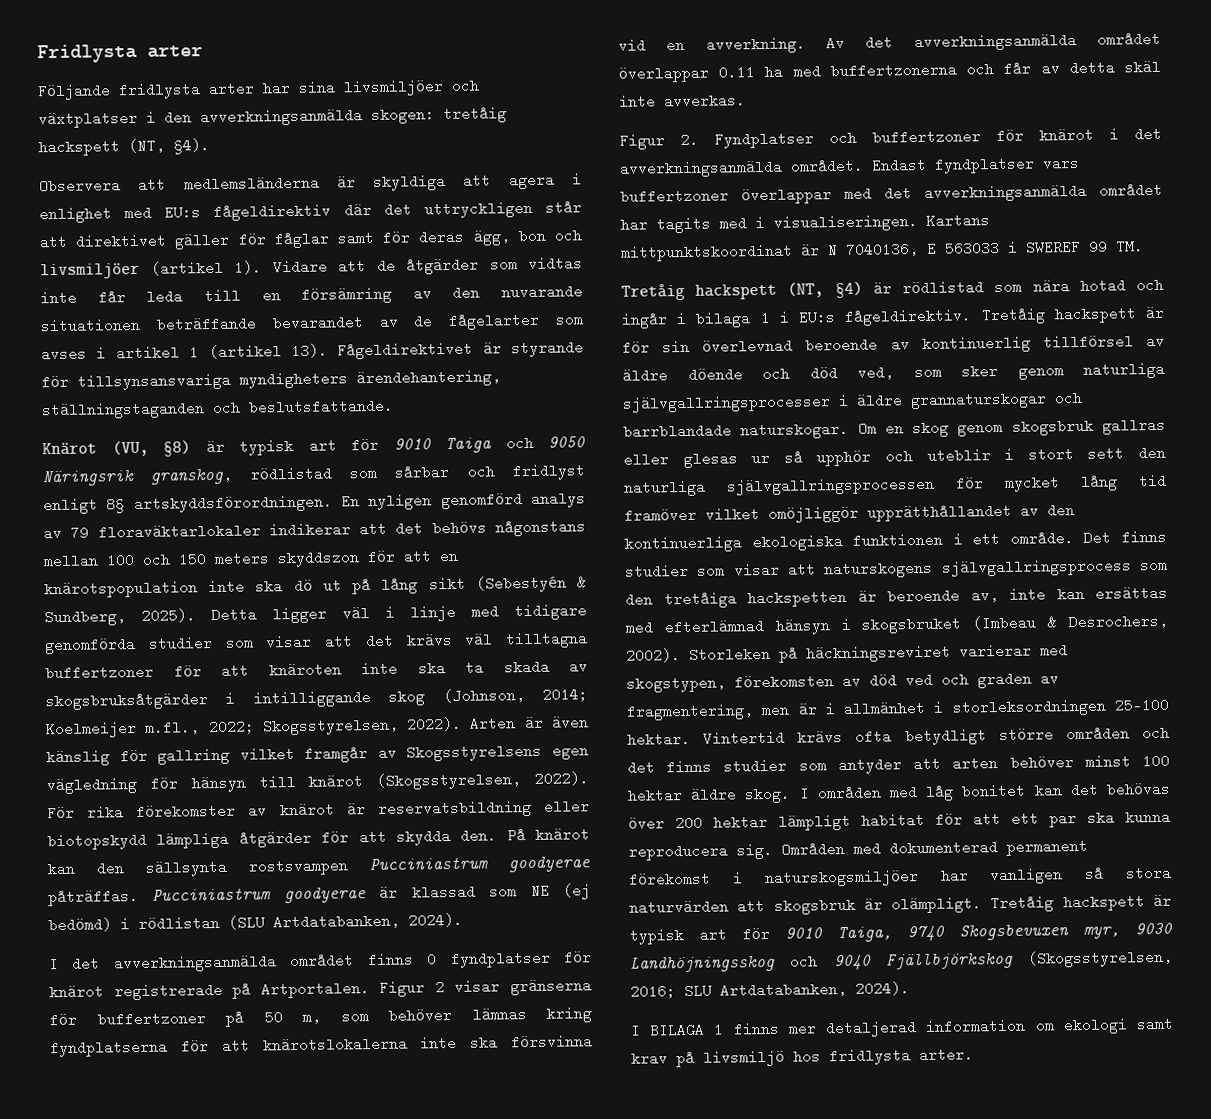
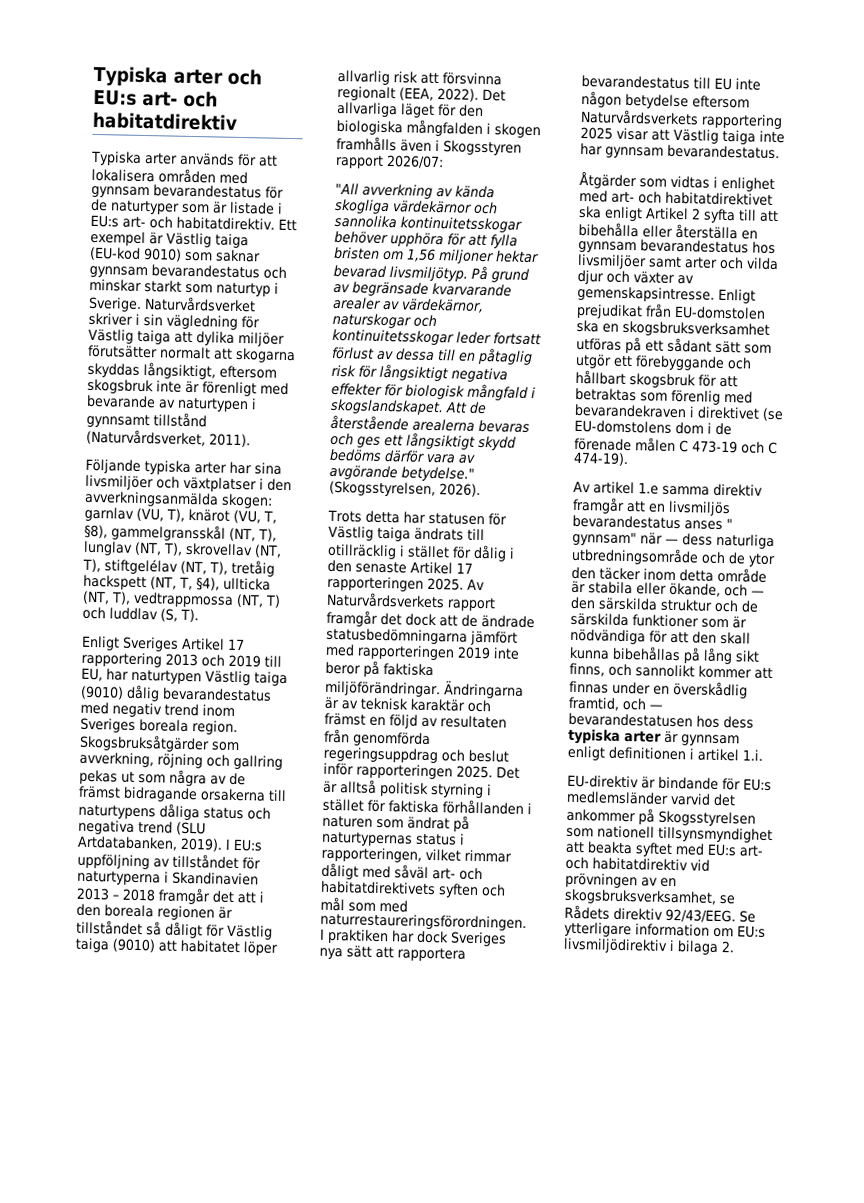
- Fridlysta arter
+ Typiska arter och EU:s art- och habitatdirektiv
+ Typiska arter används för att lokalisera områden med gynnsam bevarandestatus för de naturtyper som är listade i EU:s art- och habitatdirektiv. Ett exempel är Västlig taiga (EU-kod 9010) som saknar gynnsam bevarandestatus och minskar starkt som naturtyp i Sverige. Naturvårdsverket skriver i sin vägledning för Västlig taiga att dylika miljöer förutsätter normalt att skogarna skyddas långsiktigt, eftersom skogsbruk inte är förenligt med bevarande av naturtypen i gynnsamt tillstånd (Naturvårdsverket, 2011).
- Följande fridlysta arter har sina livsmiljöer och växtplatser i den avverkningsanmälda skogen: tretåig hackspett (NT, §4).
- Observera att medlemsländerna är skyldiga att agera i enlighet med EU:s fågeldirektiv där det uttryckligen står att direktivet gäller för fåglar samt för deras ägg, bon och livsmiljöer (artikel 1). Vidare att de åtgärder som vidtas inte får leda till en försämring av den nuvarande situationen beträffande bevarandet av de fågelarter som avses i artikel 1 (artikel 13). Fågeldirektivet är styrande för tillsynsansvariga myndigheters ärendehantering, ställningstaganden och beslutsfattande.
- Knärot (VU, §8) är typisk art för 9010 Taiga och 9050 Näringsrik granskog, rödlistad som sårbar och fridlyst enligt 8§ artskyddsförordningen. En nyligen genomförd analys av 79 floraväktarlokaler indikerar att det behövs någonstans mellan 100 och 150 meters skyddszon för att en knärotspopulation inte ska dö ut på lång sikt (Sebestyén & Sundberg, 2025). Detta ligger väl i linje med tidigare genomförda studier som visar att det krävs väl tilltagna buffertzoner för att knäroten inte ska ta skada av skogsbruksåtgärder i intilliggande skog (Johnson, 2014; Koelmeijer m.fl., 2022; Skogsstyrelsen, 2022). Arten är även känslig för gallring vilket framgår av Skogsstyrelsens egen vägledning för hänsyn till knärot (Skogsstyrelsen, 2022). För rika förekomster av knärot är reservatsbildning eller biotopskydd lämpliga åtgärder för att skydda den. På knärot kan den sällsynta rostsvampen Pucciniastrum goodyerae påträffas. Pucciniastrum goodyerae är klassad som NE (ej bedömd) i rödlistan (SLU Artdatabanken, 2024).
- I det avverkningsanmälda området finns 0 fyndplatser för knärot registrerade på Artportalen. Figur 2 visar gränserna för buffertzoner på 50 m, som behöver lämnas kring fyndplatserna för att knärotslokalerna inte ska försvinna vid en avverkning. Av det avverkningsanmälda området överlappar 0.11 ha med buffertzonerna och får av detta skäl inte avverkas.
- Figur 2. Fyndplatser och buffertzoner för knärot i det avverkningsanmälda området. Endast fyndplatser vars buffertzoner överlappar med det avverkningsanmälda området har tagits med i visualiseringen. Kartans mittpunktskoordinat är N 7040136, E 563033 i SWEREF 99 TM.
- Tretåig hackspett (NT, §4) är rödlistad som nära hotad och ingår i bilaga 1 i EU:s fågeldirektiv. Tretåig hackspett är för sin överlevnad beroende av kontinuerlig tillförsel av äldre döende och död ved, som sker genom naturliga självgallringsprocesser i äldre grannaturskogar och barrblandade naturskogar. Om en skog genom skogsbruk gallras eller glesas ur så upphör och uteblir i stort sett den naturliga självgallringsprocessen för mycket lång tid framöver vilket omöjliggör upprätthållandet av den kontinuerliga ekologiska funktionen i ett område. Det finns studier som visar att naturskogens självgallringsprocess som den tretåiga hackspetten är beroende av, inte kan ersättas med efterlämnad hänsyn i skogsbruket (Imbeau & Desrochers, 2002). Storleken på häckningsreviret varierar med skogstypen, förekomsten av död ved och graden av fragmentering, men är i allmänhet i storleksordningen 25–100 hektar. Vintertid krävs ofta betydligt större områden och det finns studier som antyder att arten behöver minst 100 hektar äldre skog. I områden med låg bonitet kan det behövas över 200 hektar lämpligt habitat för att ett par ska kunna reproducera sig. Områden med dokumenterad permanent förekomst i naturskogsmiljöer har vanligen så stora naturvärden att skogsbruk är olämpligt. Tretåig hackspett är typisk art för 9010 Taiga, 9740 Skogsbevuxen myr, 9030 Landhöjningsskog och 9040 Fjällbjörkskog (Skogsstyrelsen, 2016; SLU Artdatabanken, 2024).
- I BILAGA 1 finns mer detaljerad information om ekologi samt krav på livsmiljö hos fridlysta arter.
+ Följande typiska arter har sina livsmiljöer och växtplatser i den avverkningsanmälda skogen: garnlav (VU, T), knärot (VU, T, §8), gammelgransskål (NT, T), lunglav (NT, T), skrovellav (NT, T), stiftgelélav (NT, T), tretåig hackspett (NT, T, §4), ullticka (NT, T), vedtrappmossa (NT, T) och luddlav (S, T).
+ Enligt Sveriges Artikel 17 rapportering 2013 och 2019 till EU, har naturtypen Västlig taiga (9010) dålig bevarandestatus med negativ trend inom Sveriges boreala region. Skogsbruksåtgärder som avverkning, röjning och gallring pekas ut som några av de främst bidragande orsakerna till naturtypens dåliga status och negativa trend (SLU Artdatabanken, 2019). I EU:s uppföljning av tillståndet för naturtyperna i Skandinavien 2013 – 2018 framgår det att i den boreala regionen är tillståndet så dåligt för Västlig taiga (9010) att habitatet löper allvarlig risk att försvinna regionalt (EEA, 2022). Det allvarliga läget för den biologiska mångfalden i skogen framhålls även i Skogsstyren rapport 2026/07:
+ "All avverkning av kända skogliga värdekärnor och sannolika kontinuitetsskogar behöver upphöra för att fylla bristen om 1,56 miljoner hektar bevarad livsmiljötyp. På grund av begränsade kvarvarande arealer av värdekärnor, naturskogar och kontinuitetsskogar leder fortsatt förlust av dessa till en påtaglig risk för långsiktigt negativa effekter för biologisk mångfald i skogslandskapet. Att de återstående arealerna bevaras och ges ett långsiktigt skydd bedöms därför vara av avgörande betydelse." (Skogsstyrelsen, 2026).
+ Trots detta har statusen för Västlig taiga ändrats till otillräcklig i stället för dålig i den senaste Artikel 17 rapporteringen 2025. Av Naturvårdsverkets rapport framgår det dock att de ändrade statusbedömningarna jämfört med rapporteringen 2019 inte beror på faktiska miljöförändringar. Ändringarna är av teknisk karaktär och främst en följd av resultaten från genomförda regeringsuppdrag och beslut inför rapporteringen 2025. Det är alltså politisk styrning i stället för faktiska förhållanden i naturen som ändrat på naturtypernas status i rapporteringen, vilket rimmar dåligt med såväl art- och habitatdirektivets syften och mål som med naturrestaureringsförordningen. I praktiken har dock Sveriges nya sätt att rapportera bevarandestatus till EU inte någon betydelse eftersom Naturvårdsverkets rapportering 2025 visar att Västlig taiga inte har gynnsam bevarandestatus.
+ Åtgärder som vidtas i enlighet med art- och habitatdirektivet ska enligt Artikel 2 syfta till att bibehålla eller återställa en gynnsam bevarandestatus hos livsmiljöer samt arter och vilda djur och växter av gemenskapsintresse. Enligt prejudikat från EU-domstolen ska en skogsbruksverksamhet utföras på ett sådant sätt som utgör ett förebyggande och hållbart skogsbruk för att betraktas som förenlig med bevarandekraven i direktivet (se EU-domstolens dom i de förenade målen C 473-19 och C 474-19).
+ Av artikel 1.e samma direktiv framgår att en livsmiljös bevarandestatus anses " gynnsam" när — dess naturliga utbredningsområde och de ytor den täcker inom detta område är stabila eller ökande, och — den särskilda struktur och de särskilda funktioner som är nödvändiga för att den skall kunna bibehållas på lång sikt finns, och sannolikt kommer att finnas under en överskådlig framtid, och — bevarandestatusen hos dess typiska arter är gynnsam enligt definitionen i artikel 1.i.
+ EU-direktiv är bindande för EU:s medlemsländer varvid det ankommer på Skogsstyrelsen som nationell tillsynsmyndighet att beakta syftet med EU:s art- och habitatdirektiv vid prövningen av en skogsbruksverksamhet, se Rådets direktiv 92/43/EEG. Se ytterligare information om EU:s livsmiljödirektiv i bilaga 2.

